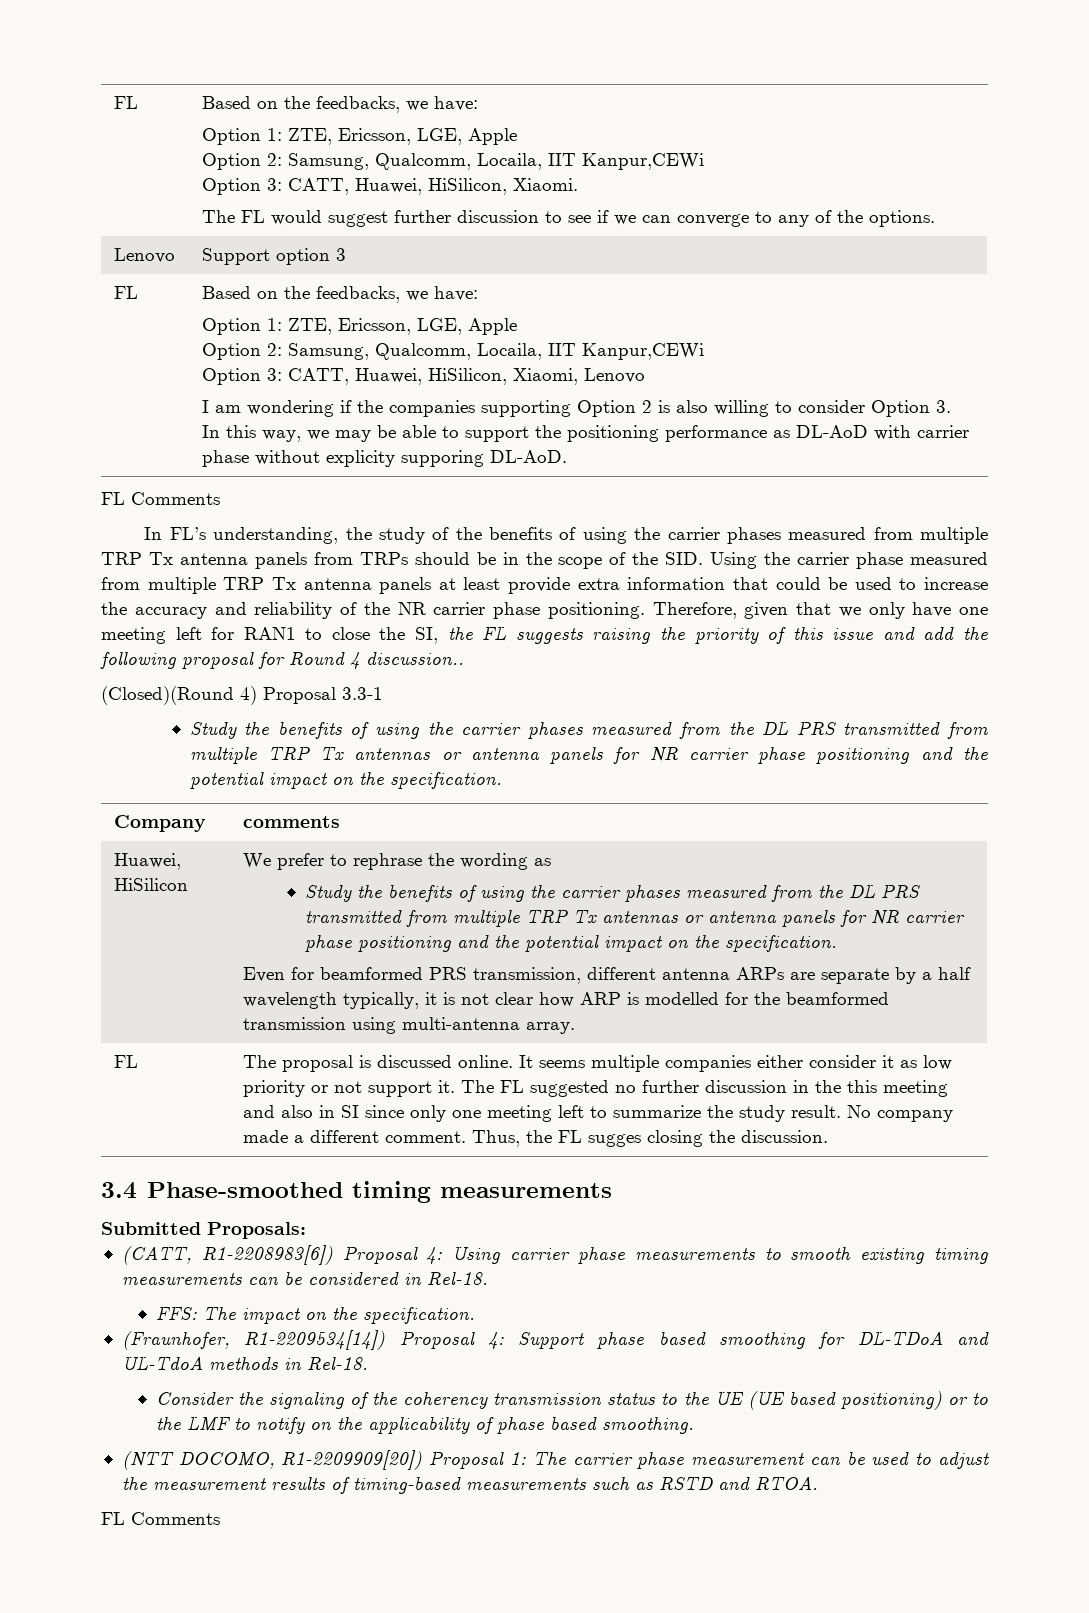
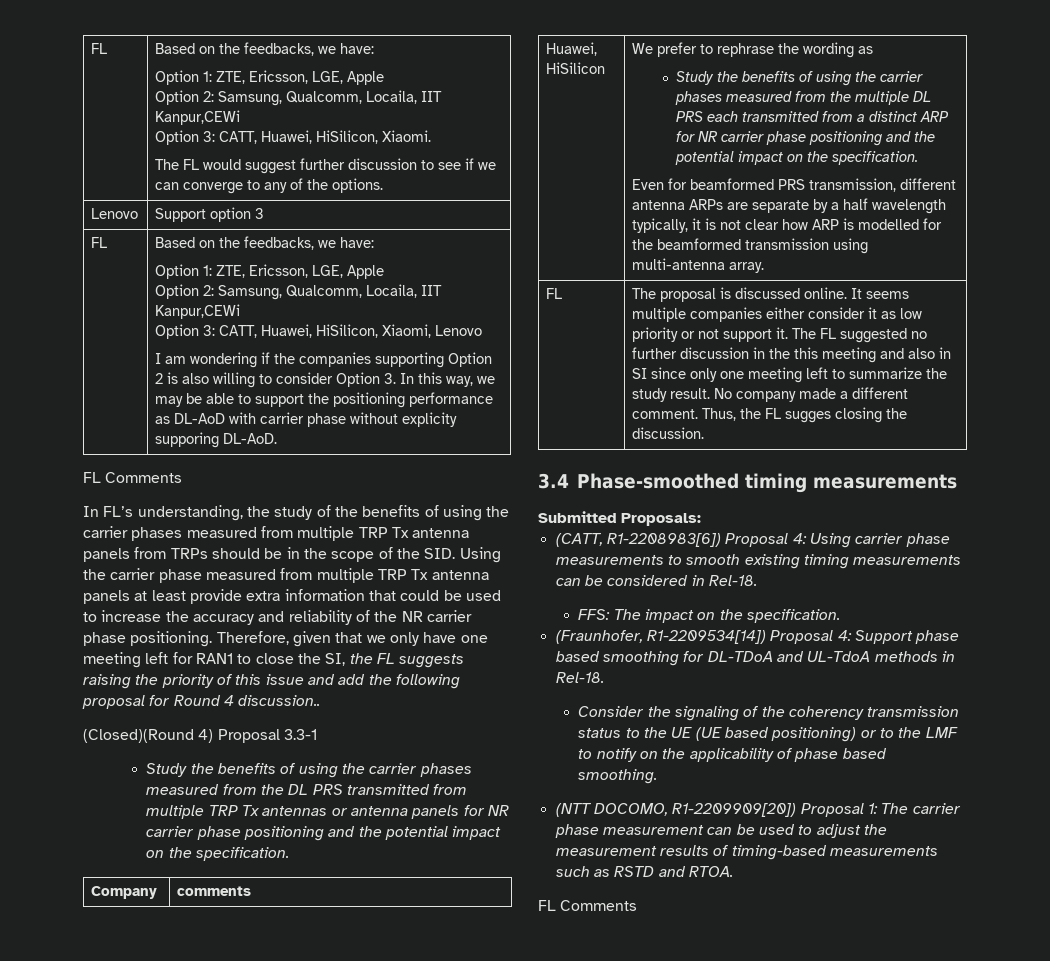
  We prefer to rephrase the wording as
- Study the benefits of using the carrier phases measured from the DL PRS transmitted from multiple TRP Tx antennas or antenna panels for NR carrier phase positioning and the potential impact on the specification.
+ Study the benefits of using the carrier phases measured from the multiple DL PRS each transmitted from a distinct ARP for NR carrier phase positioning and the potential impact on the specification.

